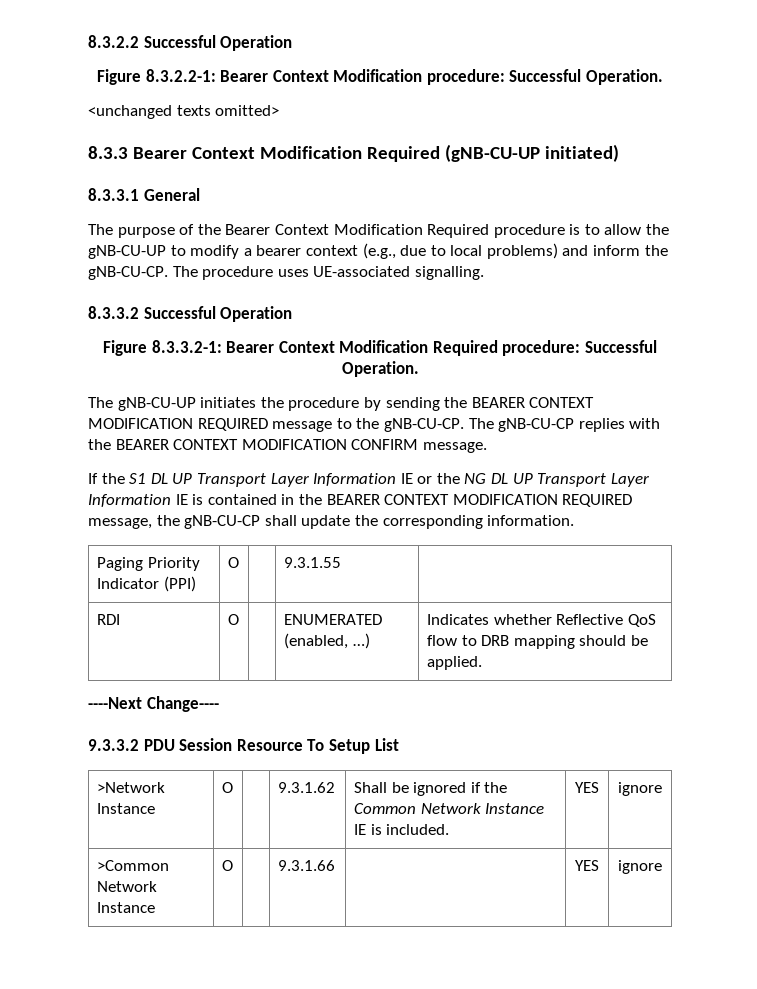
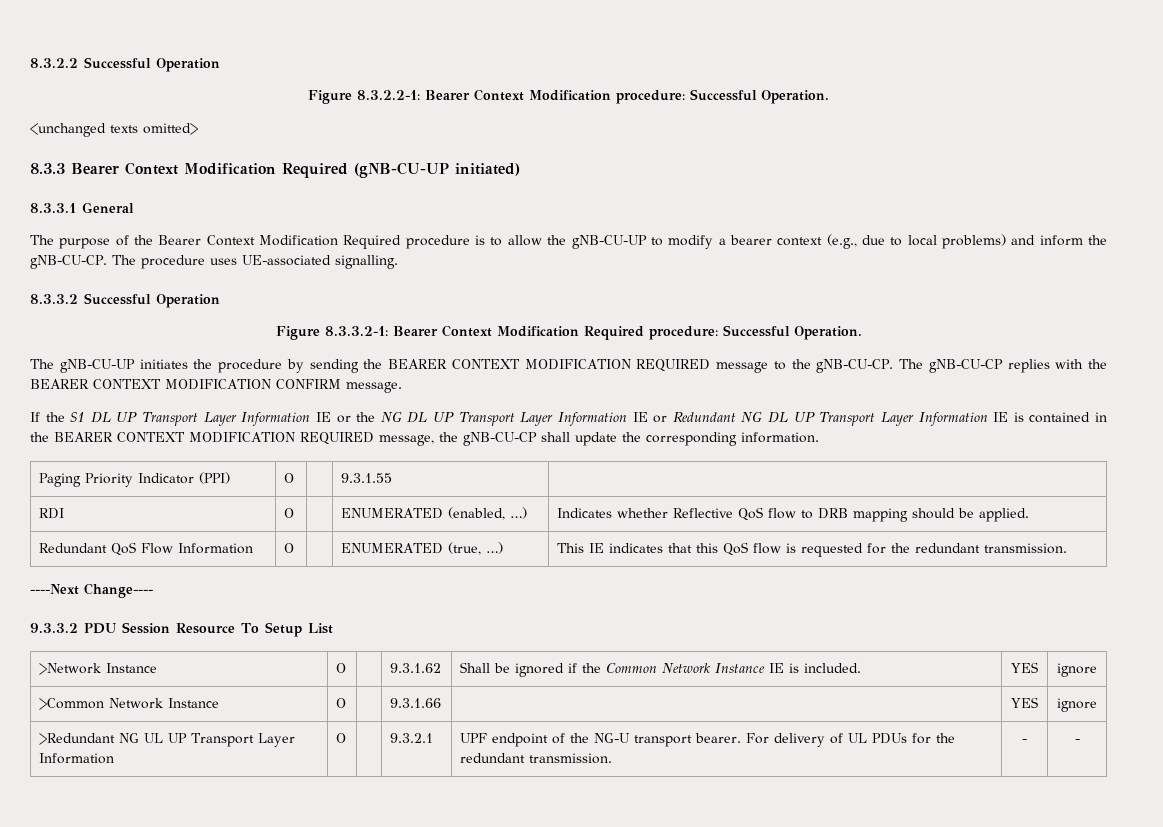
- If the S1 DL UP Transport Layer Information IE or the NG DL UP Transport Layer Information IE is contained in the BEARER CONTEXT MODIFICATION REQUIRED message, the gNB-CU-CP shall update the corresponding information.
+ If the S1 DL UP Transport Layer Information IE or the NG DL UP Transport Layer Information IE or Redundant NG DL UP Transport Layer Information IE is contained in the BEARER CONTEXT MODIFICATION REQUIRED message, the gNB-CU-CP shall update the corresponding information.
+ Redundant QoS Flow Information | O | | ENUMERATED (true, …) | This IE indicates that this QoS flow is requested for the redundant transmission.
+ >Redundant NG UL UP Transport Layer Information | O | | 9.3.2.1 | UPF endpoint of the NG-U transport bearer. For delivery of UL PDUs for the redundant transmission. | - | -

